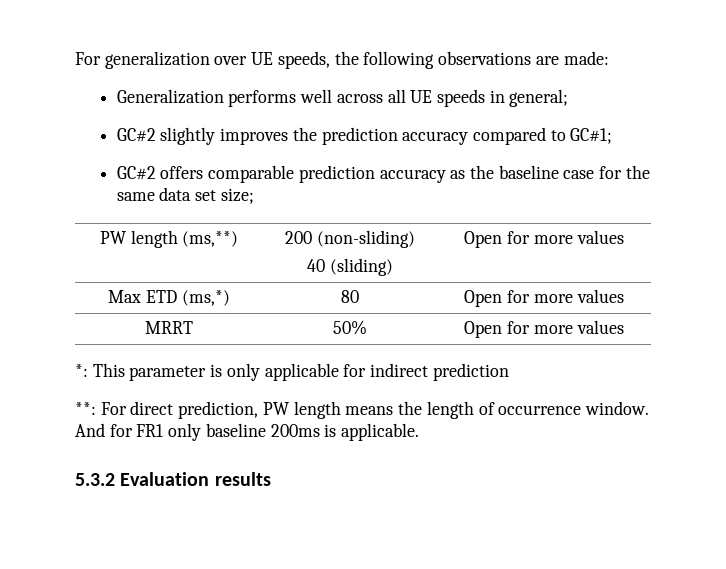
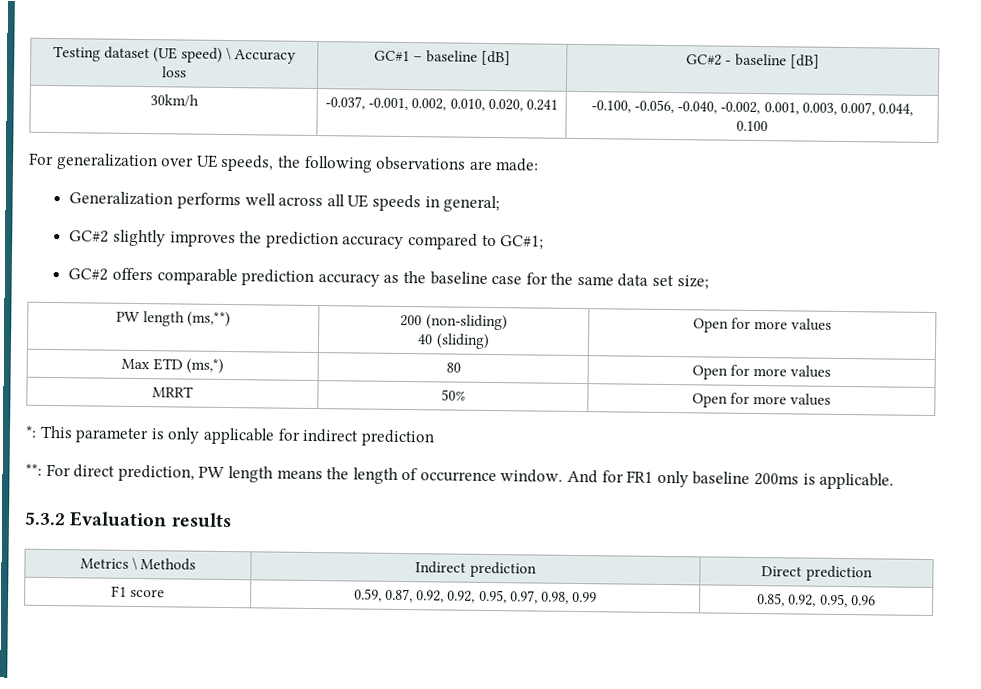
+ Testing dataset (UE speed) \ Accuracy loss | GC#1 – baseline [dB] | GC#2 - baseline [dB]
+ 30km/h | -0.037, -0.001, 0.002, 0.010, 0.020, 0.241 | -0.100, -0.056, -0.040, -0.002, 0.001, 0.003, 0.007, 0.044, 0.100
+ Metrics \ Methods | Indirect prediction | Direct prediction
+ F1 score | 0.59, 0.87, 0.92, 0.92, 0.95, 0.97, 0.98, 0.99 | 0.85, 0.92, 0.95, 0.96

